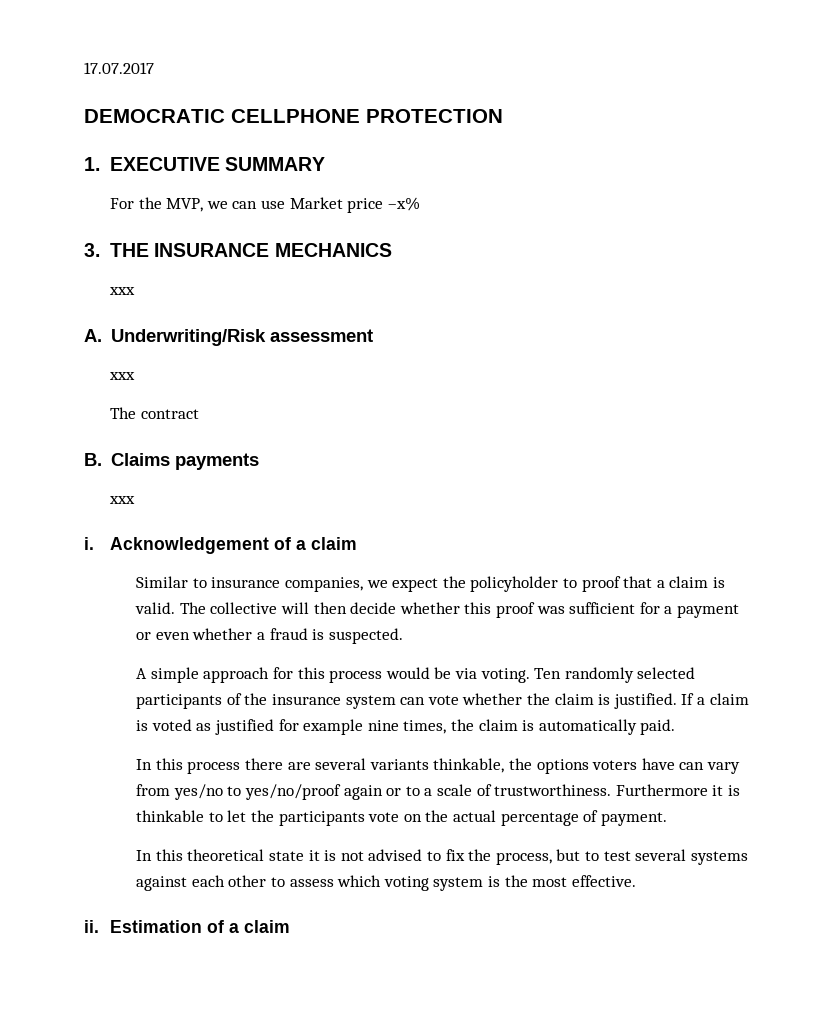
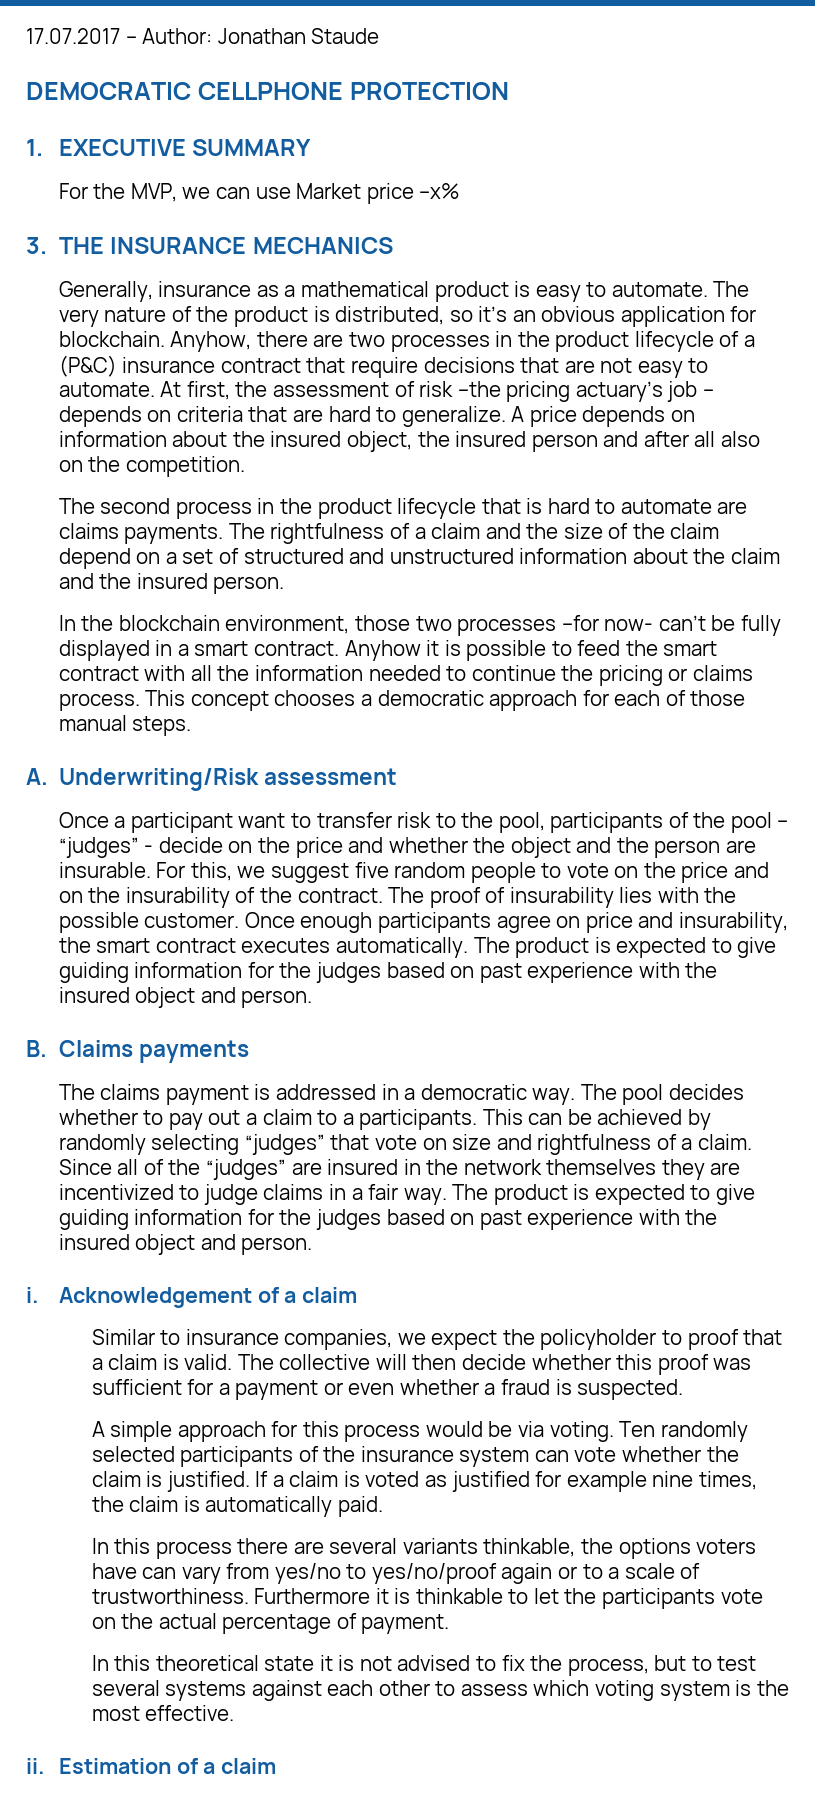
- 17.07.2017
+ 17.07.2017 – Author: Jonathan Staude
  3. THE INSURANCE MECHANICS
- xxx
+ Generally, insurance as a mathematical product is easy to automate. The very nature of the product is distributed, so it’s an obvious application for blockchain. Anyhow, there are two processes in the product lifecycle of a (P&C) insurance contract that require decisions that are not easy to automate. At first, the assessment of risk –the pricing actuary’s job – depends on criteria that are hard to generalize. A price depends on information about the insured object, the insured person and after all also on the competition.
+ The second process in the product lifecycle that is hard to automate are claims payments. The rightfulness of a claim and the size of the claim depend on a set of structured and unstructured information about the claim and the insured person.
+ In the blockchain environment, those two processes –for now- can’t be fully displayed in a smart contract. Anyhow it is possible to feed the smart contract with all the information needed to continue the pricing or claims process. This concept chooses a democratic approach for each of those manual steps.
  A. Underwriting/Risk assessment
- xxx
- The contract
+ Once a participant want to transfer risk to the pool, participants of the pool – “judges” - decide on the price and whether the object and the person are insurable. For this, we suggest five random people to vote on the price and on the insurability of the contract. The proof of insurability lies with the possible customer. Once enough participants agree on price and insurability, the smart contract executes automatically. The product is expected to give guiding information for the judges based on past experience with the insured object and person.
  B. Claims payments
- xxx
+ The claims payment is addressed in a democratic way. The pool decides whether to pay out a claim to a participants. This can be achieved by randomly selecting “judges” that vote on size and rightfulness of a claim. Since all of the “judges” are insured in the network themselves they are incentivized to judge claims in a fair way. The product is expected to give guiding information for the judges based on past experience with the insured object and person.

